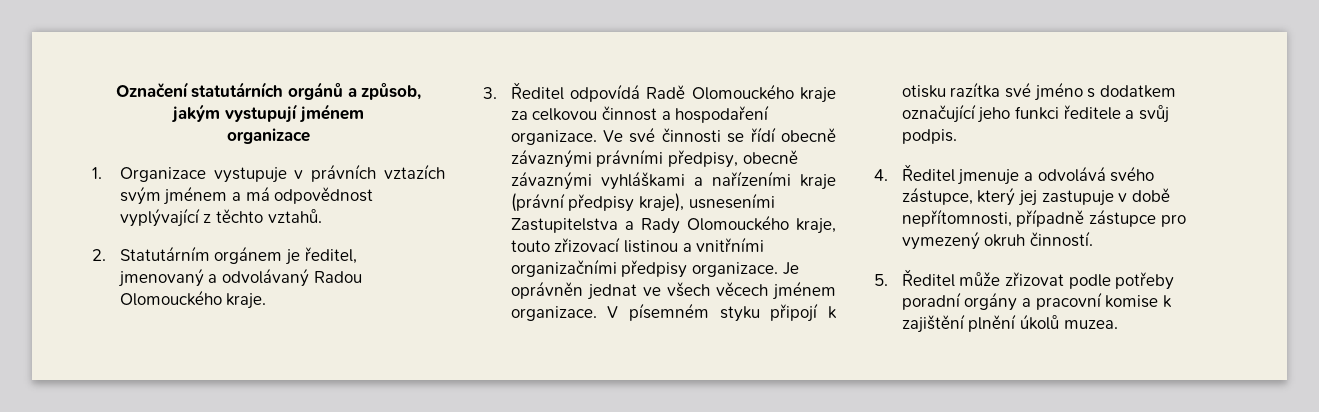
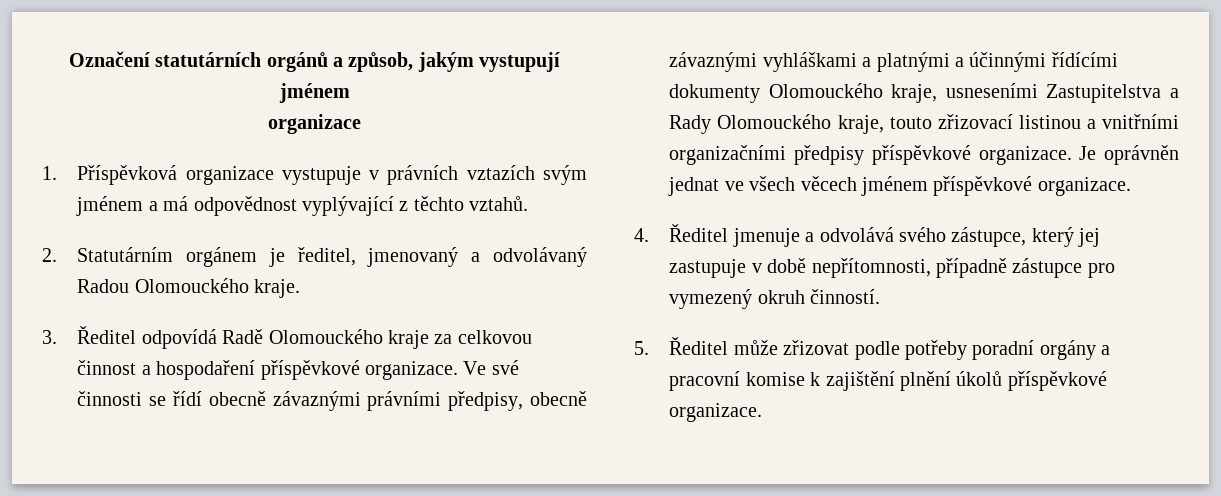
- 1. Organizace vystupuje v právních vztazích svým jménem a má odpovědnost vyplývající z těchto vztahů.
+ 1. Příspěvková organizace vystupuje v právních vztazích svým jménem a má odpovědnost vyplývající z těchto vztahů.
- 3. Ředitel odpovídá Radě Olomouckého kraje za celkovou činnost a hospodaření organizace.
+ 3. Ředitel odpovídá Radě Olomouckého kraje za celkovou činnost a hospodaření příspěvkové organizace.
- Ve své činnosti se řídí obecně závaznými právními předpisy, obecně závaznými vyhláškami a nařízeními kraje (právní předpisy kraje), usneseními Zastupitelstva a Rady Olomouckého kraje, touto zřizovací listinou a vnitřními organizačními předpisy organizace.
+ Ve své činnosti se řídí obecně závaznými právními předpisy, obecně závaznými vyhláškami a platnými a účinnými řídícími dokumenty Olomouckého kraje, usneseními Zastupitelstva a Rady Olomouckého kraje, touto zřizovací listinou a vnitřními organizačními předpisy příspěvkové organizace.
- Je oprávněn jednat ve všech věcech jménem organizace. V písemném styku připojí k otisku razítka své jméno s dodatkem označující jeho funkci ředitele a svůj podpis.
+ Je oprávněn jednat ve všech věcech jménem příspěvkové organizace.
- 5. Ředitel může zřizovat podle potřeby poradní orgány a pracovní komise k zajištění plnění úkolů muzea.
+ 5. Ředitel může zřizovat podle potřeby poradní orgány a pracovní komise k zajištění plnění úkolů příspěvkové organizace.

